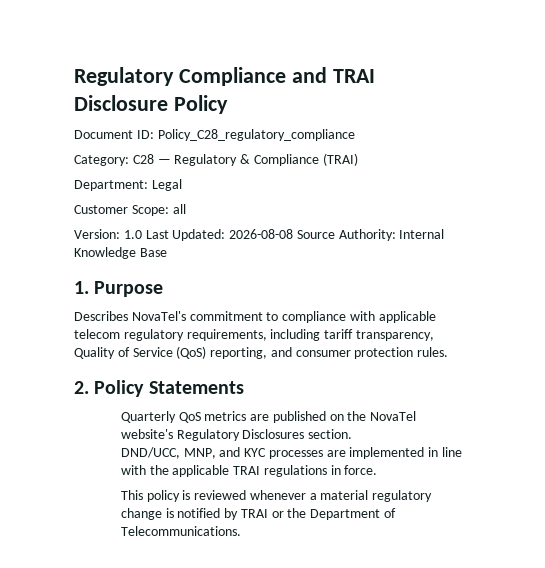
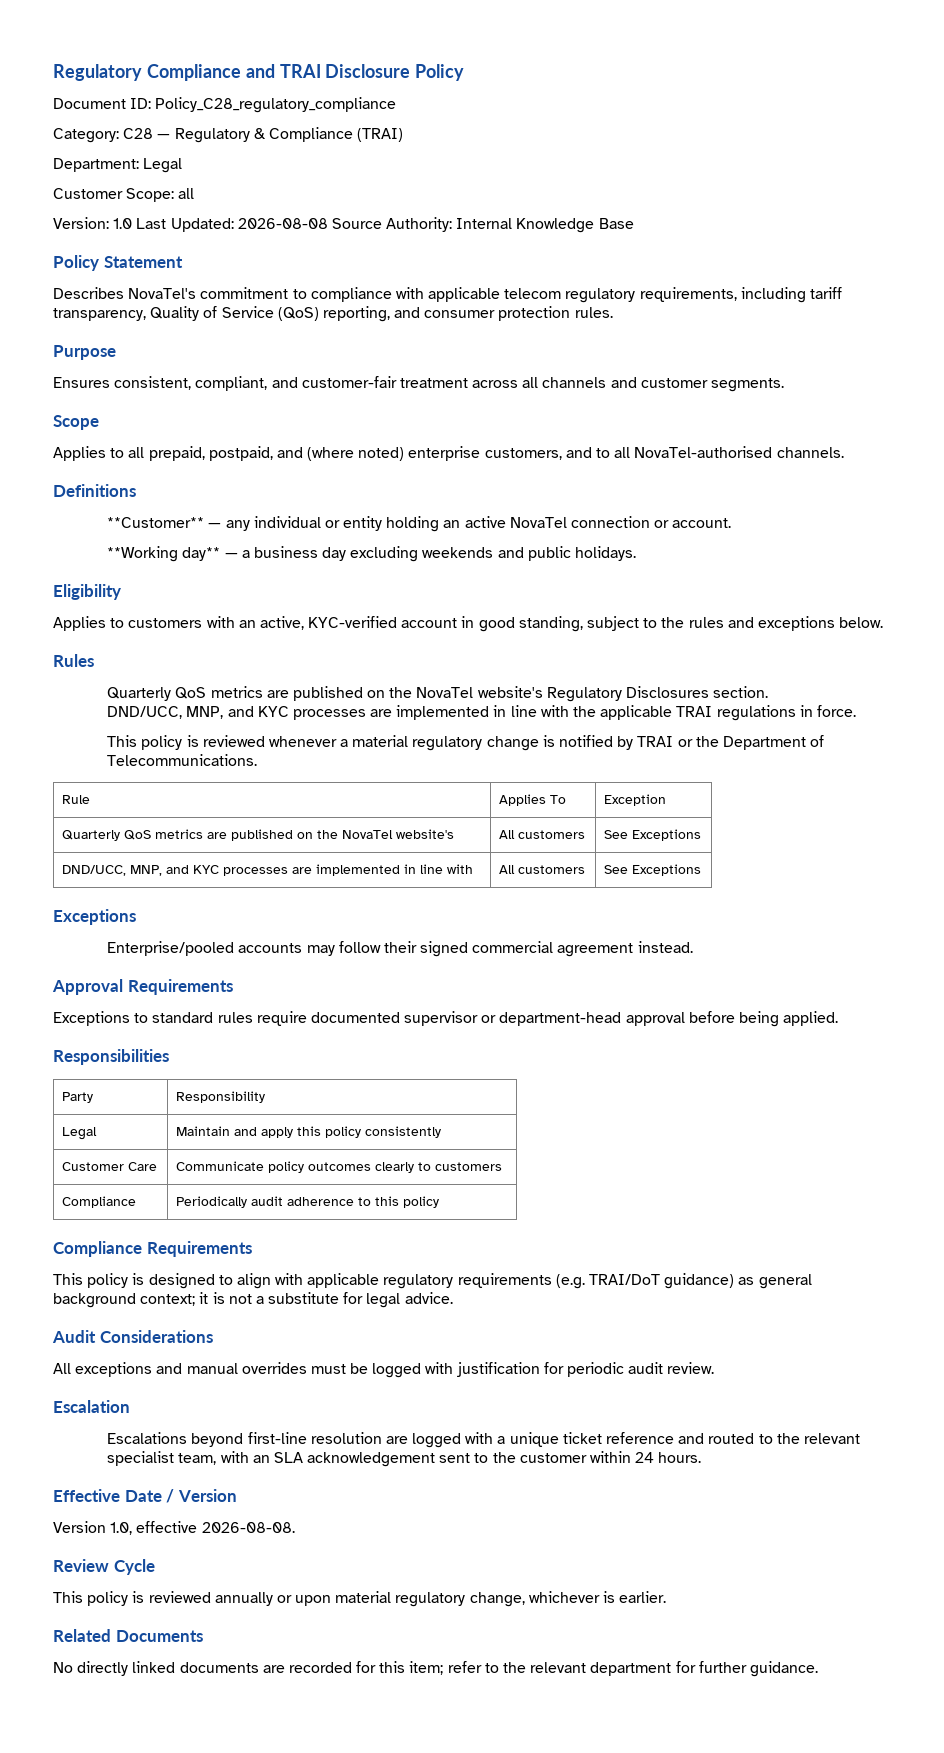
- 1. Purpose
+ Policy Statement
- 2. Policy Statements
+ Purpose
+ Ensures consistent, compliant, and customer-fair treatment across all channels and customer segments.
+ Scope
+ Applies to all prepaid, postpaid, and (where noted) enterprise customers, and to all NovaTel-authorised channels.
+ Definitions
+ **Customer** — any individual or entity holding an active NovaTel connection or account.
+ **Working day** — a business day excluding weekends and public holidays.
+ Eligibility
+ Applies to customers with an active, KYC-verified account in good standing, subject to the rules and exceptions below.
+ Rules
+ Rule | Applies To | Exception
+ Quarterly QoS metrics are published on the NovaTel website's | All customers | See Exceptions
+ DND/UCC, MNP, and KYC processes are implemented in line with | All customers | See Exceptions
+ Exceptions
+ Enterprise/pooled accounts may follow their signed commercial agreement instead.
+ Approval Requirements
+ Exceptions to standard rules require documented supervisor or department-head approval before being applied.
+ Responsibilities
+ Party | Responsibility
+ Legal | Maintain and apply this policy consistently
+ Customer Care | Communicate policy outcomes clearly to customers
+ Compliance | Periodically audit adherence to this policy
+ Compliance Requirements
+ This policy is designed to align with applicable regulatory requirements (e.g. TRAI/DoT guidance) as general background context; it is not a substitute for legal advice.
+ Audit Considerations
+ All exceptions and manual overrides must be logged with justification for periodic audit review.
+ Escalation
+ Escalations beyond first-line resolution are logged with a unique ticket reference and routed to the relevant specialist team, with an SLA acknowledgement sent to the customer within 24 hours.
+ Effective Date / Version
+ Version 1.0, effective 2026-08-08.
+ Review Cycle
+ This policy is reviewed annually or upon material regulatory change, whichever is earlier.
+ Related Documents
+ No directly linked documents are recorded for this item; refer to the relevant department for further guidance.

